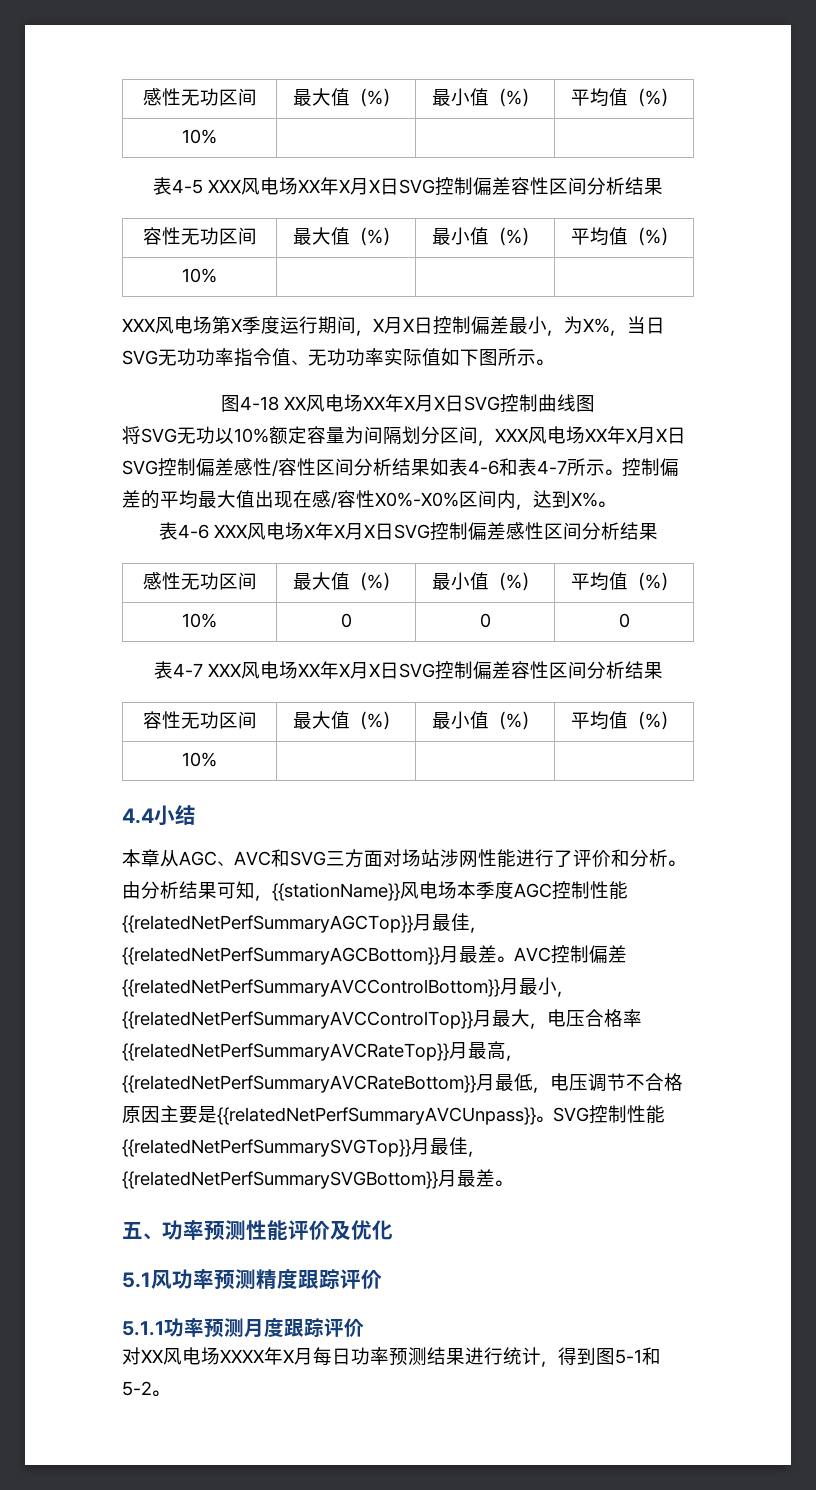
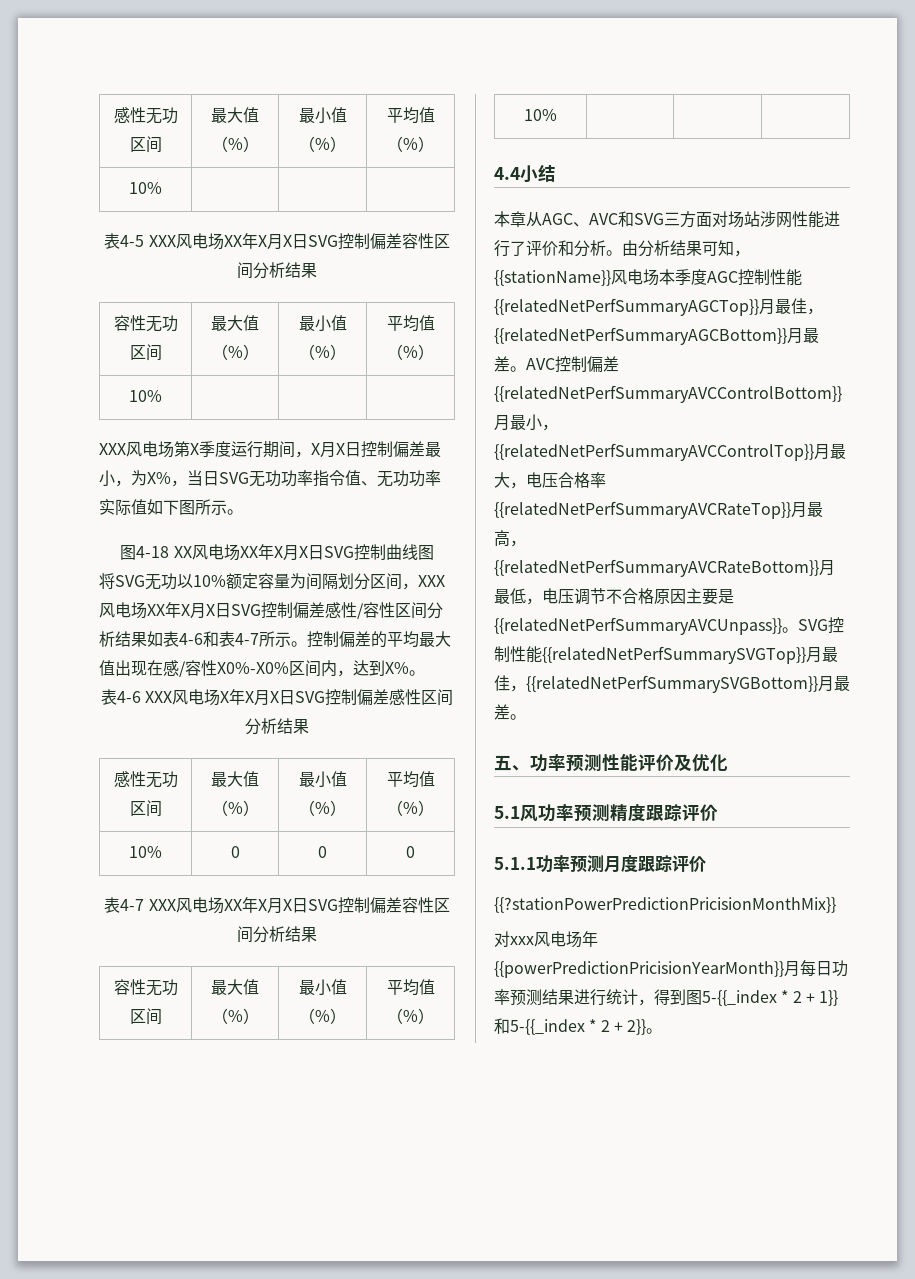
- 对XX风电场XXXX年X月每日功率预测结果进行统计，得到图5-1和5-2。
+ {{?stationPowerPredictionPricisionMonthMix}}
+ 对xxx风电场年{{powerPredictionPricisionYearMonth}}月每日功率预测结果进行统计，得到图5-{{_index * 2 + 1}}和5-{{_index * 2 + 2}}。

